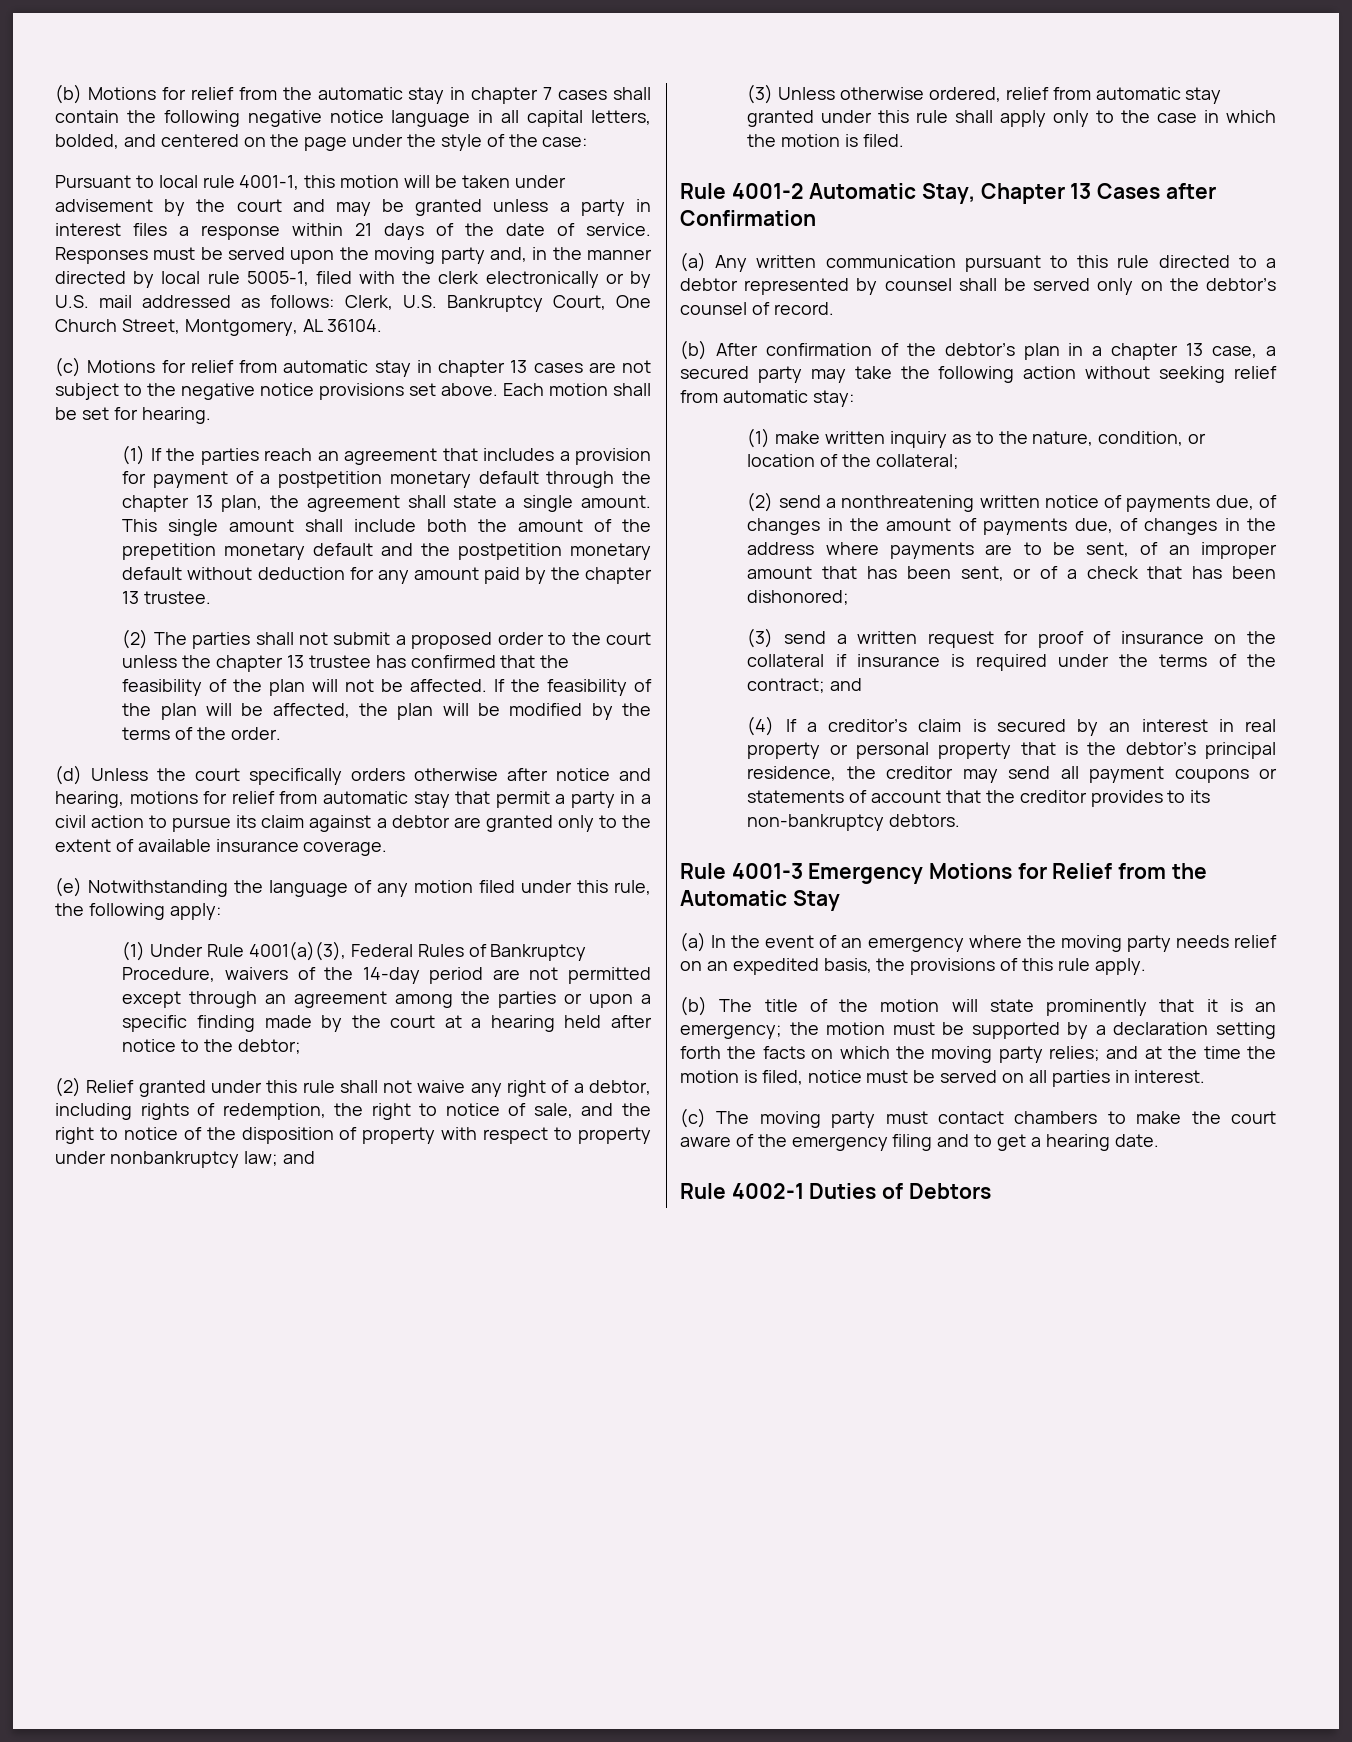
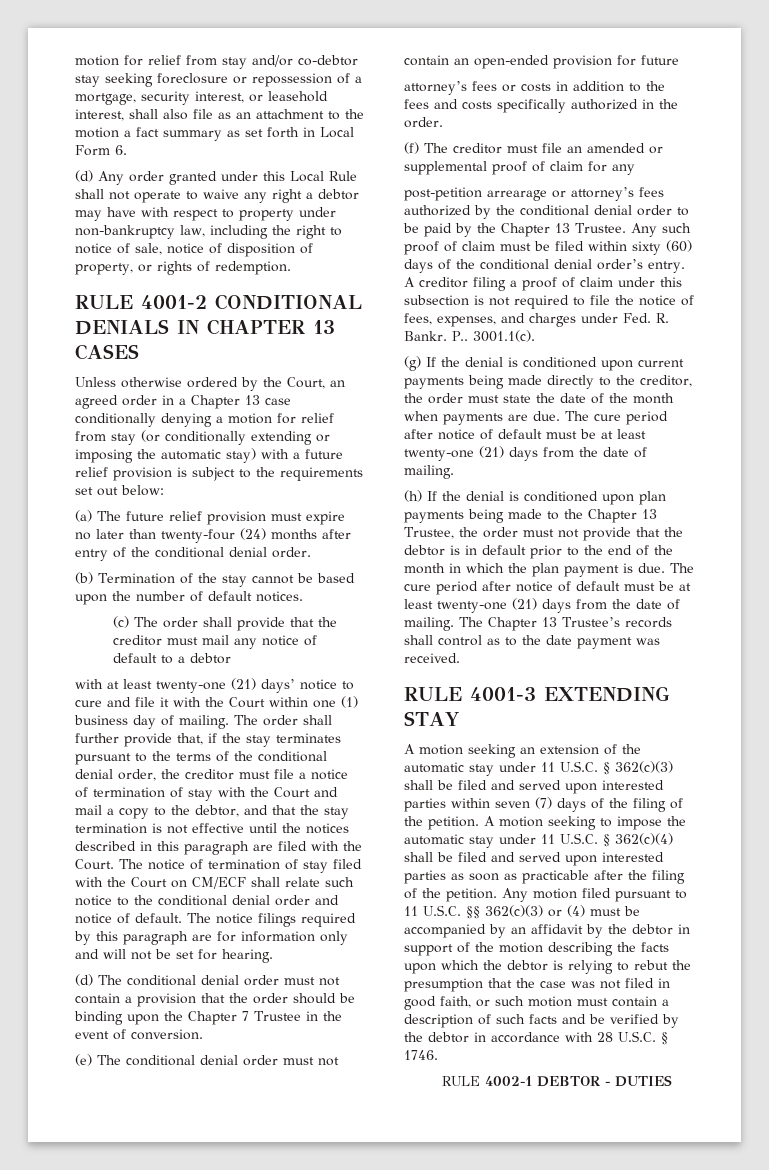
- (b) Motions for relief from the automatic stay in chapter 7 cases shall contain the following negative notice language in all capital letters, bolded, and centered on the page under the style of the case:
- Pursuant to local rule 4001-1, this motion will be taken under advisement by the court and may be granted unless a party in interest files a response within 21 days of the date of service. Responses must be served upon the moving party and, in the manner directed by local rule 5005-1, filed with the clerk electronically or by U.S. mail addressed as follows: Clerk, U.S. Bankruptcy Court, One Church Street, Montgomery, AL 36104.
- (c) Motions for relief from automatic stay in chapter 13 cases are not subject to the negative notice provisions set above. Each motion shall be set for hearing.
- (1) If the parties reach an agreement that includes a provision for payment of a postpetition monetary default through the chapter 13 plan, the agreement shall state a single amount. This single amount shall include both the amount of the prepetition monetary default and the postpetition monetary default without deduction for any amount paid by the chapter 13 trustee.
- (2) The parties shall not submit a proposed order to the court unless the chapter 13 trustee has confirmed that the feasibility of the plan will not be affected. If the feasibility of the plan will be affected, the plan will be modified by the terms of the order.
- (d) Unless the court specifically orders otherwise after notice and hearing, motions for relief from automatic stay that permit a party in a civil action to pursue its claim against a debtor are granted only to the extent of available insurance coverage.
- (e) Notwithstanding the language of any motion filed under this rule, the following apply:
- (1) Under Rule 4001(a)(3), Federal Rules of Bankruptcy Procedure, waivers of the 14-day period are not permitted except through an agreement among the parties or upon a specific finding made by the court at a hearing held after notice to the debtor;
- (2) Relief granted under this rule shall not waive any right of a debtor, including rights of redemption, the right to notice of sale, and the right to notice of the disposition of property with respect to property under nonbankruptcy law; and
- (3) Unless otherwise ordered, relief from automatic stay granted under this rule shall apply only to the case in which the motion is filed.
- Rule 4001-2 Automatic Stay, Chapter 13 Cases after Confirmation
- (a) Any written communication pursuant to this rule directed to a debtor represented by counsel shall be served only on the debtor’s counsel of record.
- (b) After confirmation of the debtor’s plan in a chapter 13 case, a secured party may take the following action without seeking relief from automatic stay:
- (1) make written inquiry as to the nature, condition, or location of the collateral;
- (2) send a nonthreatening written notice of payments due, of changes in the amount of payments due, of changes in the address where payments are to be sent, of an improper amount that has been sent, or of a check that has been dishonored;
- (3) send a written request for proof of insurance on the collateral if insurance is required under the terms of the contract; and
- (4) If a creditor’s claim is secured by an interest in real property or personal property that is the debtor’s principal residence, the creditor may send all payment coupons or statements of account that the creditor provides to its non-bankruptcy debtors.
- Rule 4001-3 Emergency Motions for Relief from the Automatic Stay
- (a) In the event of an emergency where the moving party needs relief on an expedited basis, the provisions of this rule apply.
- (b) The title of the motion will state prominently that it is an emergency; the motion must be supported by a declaration setting forth the facts on which the moving party relies; and at the time the motion is filed, notice must be served on all parties in interest.
- (c) The moving party must contact chambers to make the court aware of the emergency filing and to get a hearing date.
- Rule 4002-1 Duties of Debtors
+ motion for relief from stay and/or co-debtor stay seeking foreclosure or repossession of a mortgage, security interest, or leasehold interest, shall also file as an attachment to the motion a fact summary as set forth in Local Form 6.
+ (d) Any order granted under this Local Rule shall not operate to waive any right a debtor may have with respect to property under non-bankruptcy law, including the right to notice of sale, notice of disposition of property, or rights of redemption.
+ RULE 4001-2 CONDITIONAL DENIALS IN CHAPTER 13 CASES
+ Unless otherwise ordered by the Court, an agreed order in a Chapter 13 case conditionally denying a motion for relief from stay (or conditionally extending or imposing the automatic stay) with a future relief provision is subject to the requirements set out below:
+ (a) The future relief provision must expire no later than twenty-four (24) months after entry of the conditional denial order.
+ (b) Termination of the stay cannot be based upon the number of default notices.
+ (c) The order shall provide that the creditor must mail any notice of default to a debtor
+ with at least twenty-one (21) days’ notice to cure and file it with the Court within one (1) business day of mailing. The order shall further provide that, if the stay terminates pursuant to the terms of the conditional denial order, the creditor must file a notice of termination of stay with the Court and mail a copy to the debtor, and that the stay termination is not effective until the notices described in this paragraph are filed with the Court. The notice of termination of stay filed with the Court on CM/ECF shall relate such notice to the conditional denial order and notice of default. The notice filings required by this paragraph are for information only and will not be set for hearing.
+ (d) The conditional denial order must not contain a provision that the order should be binding upon the Chapter 7 Trustee in the event of conversion.
+ (e) The conditional denial order must not contain an open-ended provision for future
+ attorney’s fees or costs in addition to the fees and costs specifically authorized in the order.
+ (f) The creditor must file an amended or supplemental proof of claim for any
+ post-petition arrearage or attorney’s fees authorized by the conditional denial order to be paid by the Chapter 13 Trustee. Any such proof of claim must be filed within sixty (60) days of the conditional denial order’s entry. A creditor filing a proof of claim under this subsection is not required to file the notice of fees, expenses, and charges under Fed. R. Bankr. P.. 3001.1(c).
+ (g) If the denial is conditioned upon current payments being made directly to the creditor, the order must state the date of the month when payments are due. The cure period after notice of default must be at least twenty-one (21) days from the date of mailing.
+ (h) If the denial is conditioned upon plan payments being made to the Chapter 13 Trustee, the order must not provide that the debtor is in default prior to the end of the month in which the plan payment is due. The cure period after notice of default must be at least twenty-one (21) days from the date of mailing. The Chapter 13 Trustee’s records shall control as to the date payment was received.
+ RULE 4001-3 EXTENDING STAY
+ A motion seeking an extension of the automatic stay under 11 U.S.C. § 362(c)(3) shall be filed and served upon interested parties within seven (7) days of the filing of the petition. A motion seeking to impose the automatic stay under 11 U.S.C. § 362(c)(4) shall be filed and served upon interested parties as soon as practicable after the filing of the petition. Any motion filed pursuant to 11 U.S.C. §§ 362(c)(3) or (4) must be accompanied by an affidavit by the debtor in support of the motion describing the facts upon which the debtor is relying to rebut the presumption that the case was not filed in good faith, or such motion must contain a description of such facts and be verified by the debtor in accordance with 28 U.S.C. § 1746.
+ RULE 4002-1 DEBTOR - DUTIES

